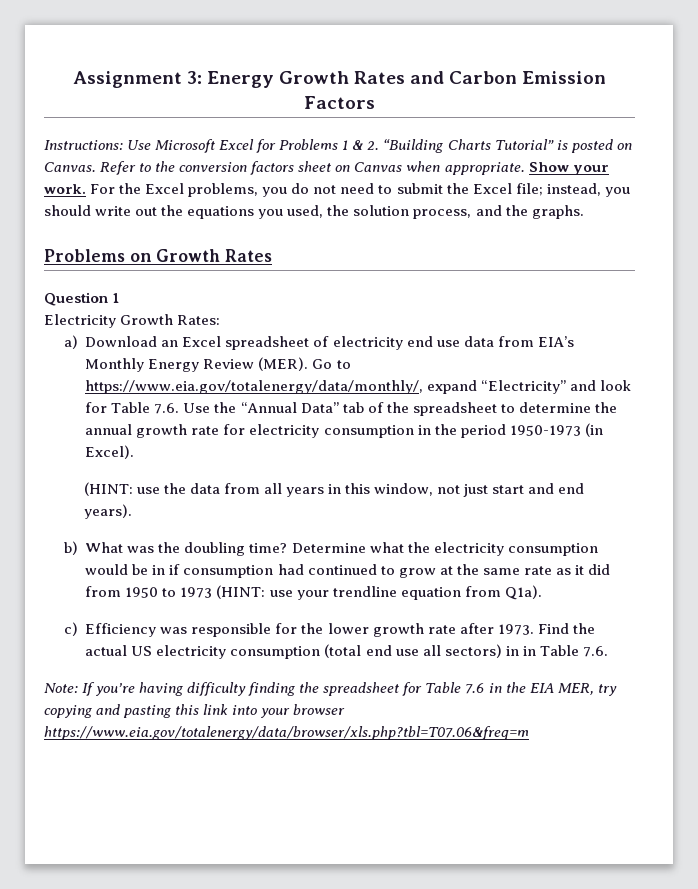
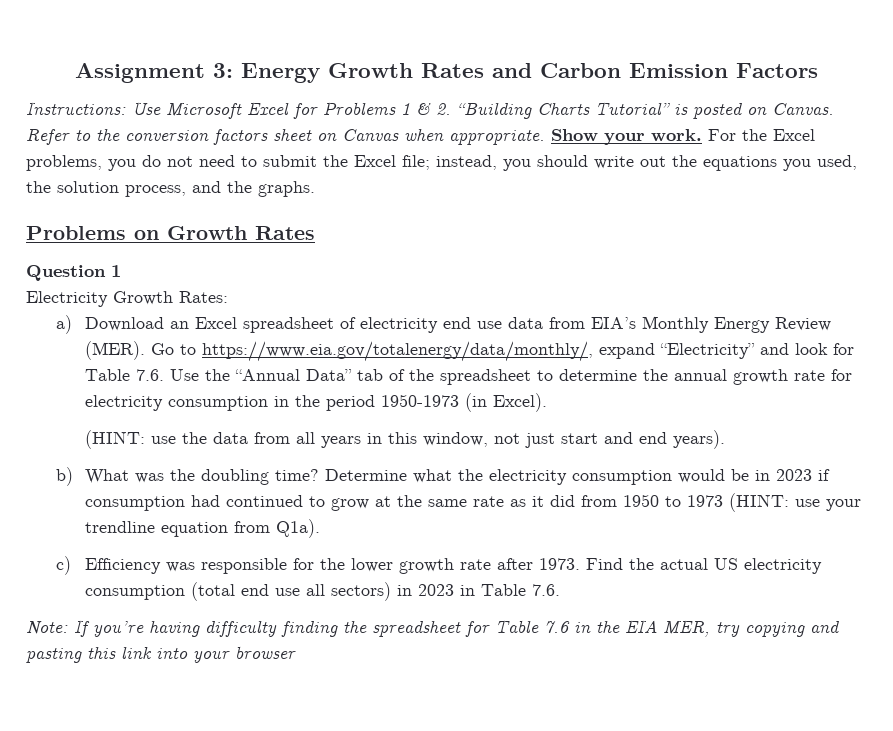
- Determine what the electricity consumption would be in if consumption had continued to grow at the same rate as it did from 1950 to 1973 (HINT: use your trendline equation from Q1a).
+ Determine what the electricity consumption would be in 2023 if consumption had continued to grow at the same rate as it did from 1950 to 1973 (HINT: use your trendline equation from Q1a).
- Find the actual US electricity consumption (total end use all sectors) in in Table 7.6.
+ Find the actual US electricity consumption (total end use all sectors) in 2023 in Table 7.6.
- Note: If you’re having difficulty finding the spreadsheet for Table 7.6 in the EIA MER, try copying and pasting this link into your browser https://www.eia.gov/totalenergy/data/browser/xls.php?tbl=T07.06&freq=m
+ Note: If you’re having difficulty finding the spreadsheet for Table 7.6 in the EIA MER, try copying and pasting this link into your browser

